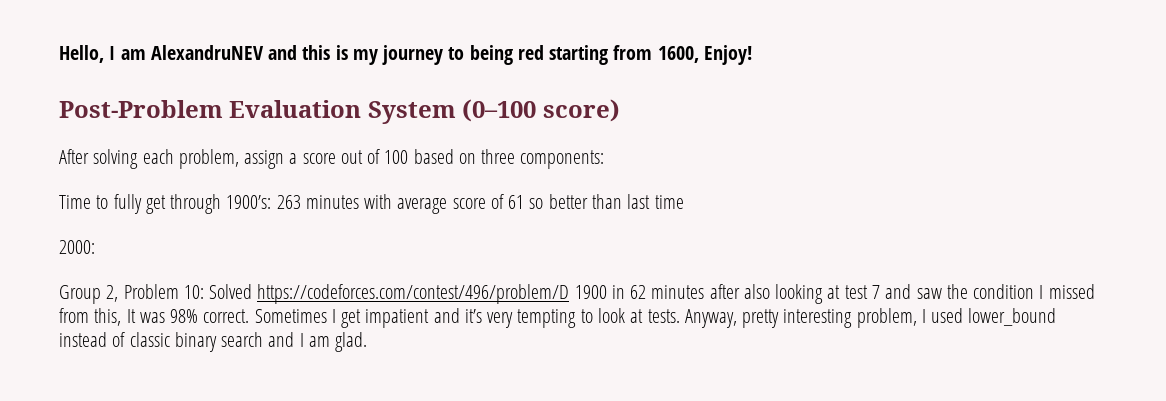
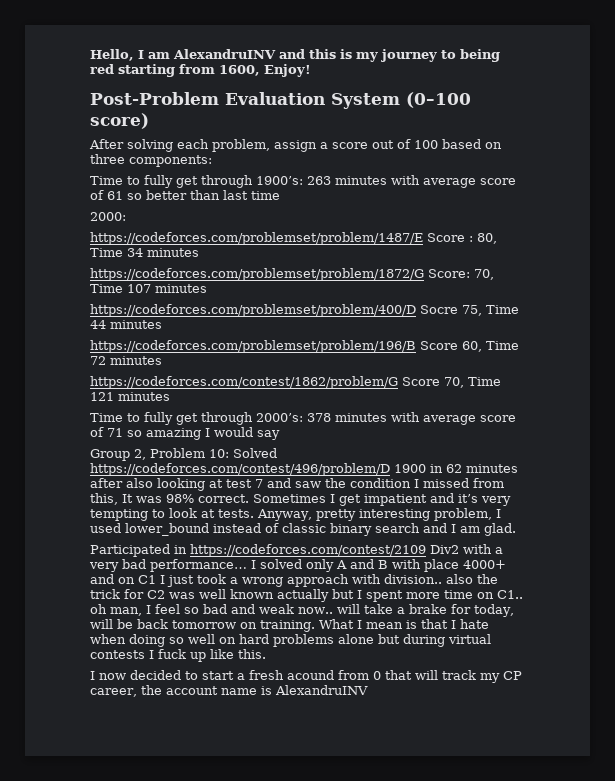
- Hello, I am AlexandruNEV and this is my journey to being red starting from 1600, Enjoy!
+ Hello, I am AlexandruINV and this is my journey to being red starting from 1600, Enjoy!
+ https://codeforces.com/problemset/problem/1487/E Score : 80, Time 34 minutes
+ https://codeforces.com/problemset/problem/1872/G Score: 70, Time 107 minutes
+ https://codeforces.com/problemset/problem/400/D Socre 75, Time 44 minutes
+ https://codeforces.com/problemset/problem/196/B Score 60, Time 72 minutes
+ https://codeforces.com/contest/1862/problem/G Score 70, Time 121 minutes
+ Time to fully get through 2000’s: 378 minutes with average score of 71 so amazing I would say
+ Participated in https://codeforces.com/contest/2109 Div2 with a very bad performance… I solved only A and B with place 4000+ and on C1 I just took a wrong approach with division.. also the trick for C2 was well known actually but I spent more time on C1.. oh man, I feel so bad and weak now.. will take a brake for today, will be back tomorrow on training. What I mean is that I hate when doing so well on hard problems alone but during virtual contests I fuck up like this.
+ I now decided to start a fresh acound from 0 that will track my CP career, the account name is AlexandruINV

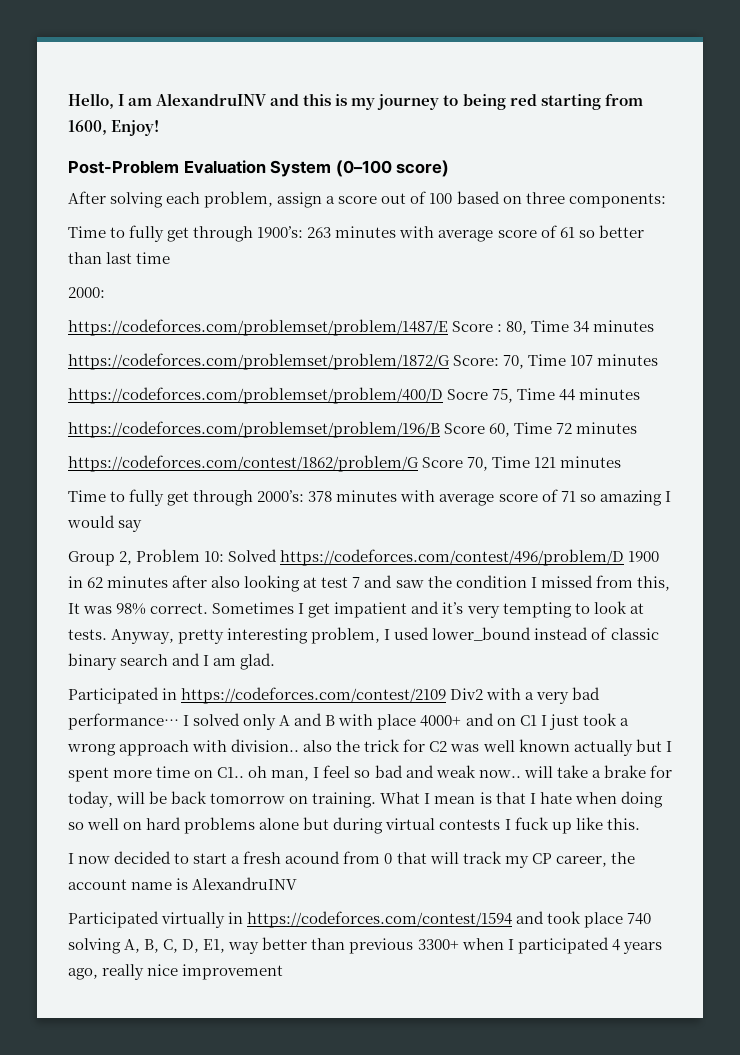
+ Participated virtually in https://codeforces.com/contest/1594 and took place 740 solving A, B, C, D, E1, way better than previous 3300+ when I participated 4 years ago, really nice improvement

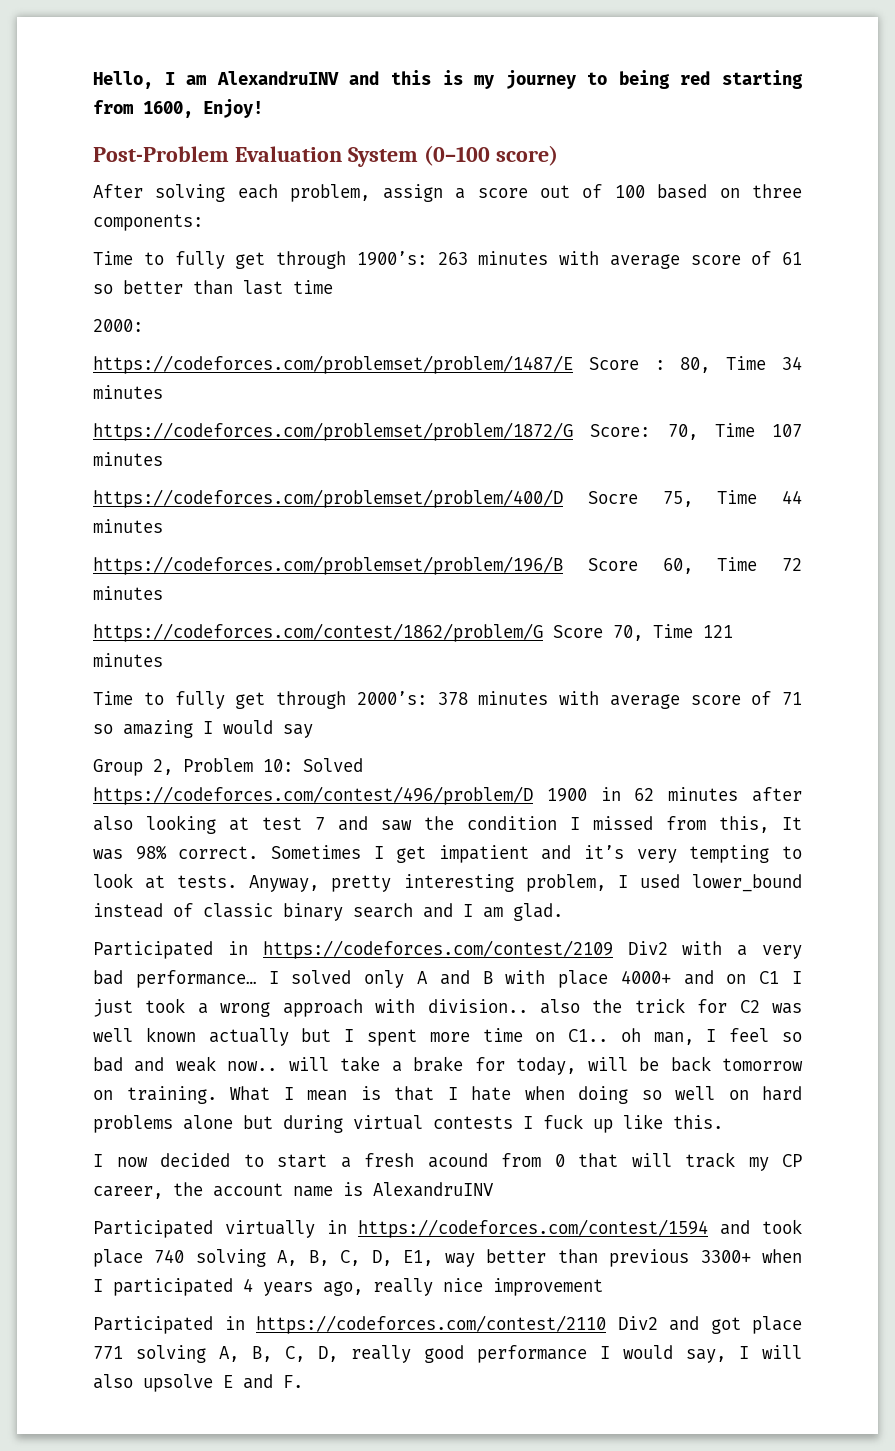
+ Participated in https://codeforces.com/contest/2110 Div2 and got place 771 solving A, B, C, D, really good performance I would say, I will also upsolve E and F.

